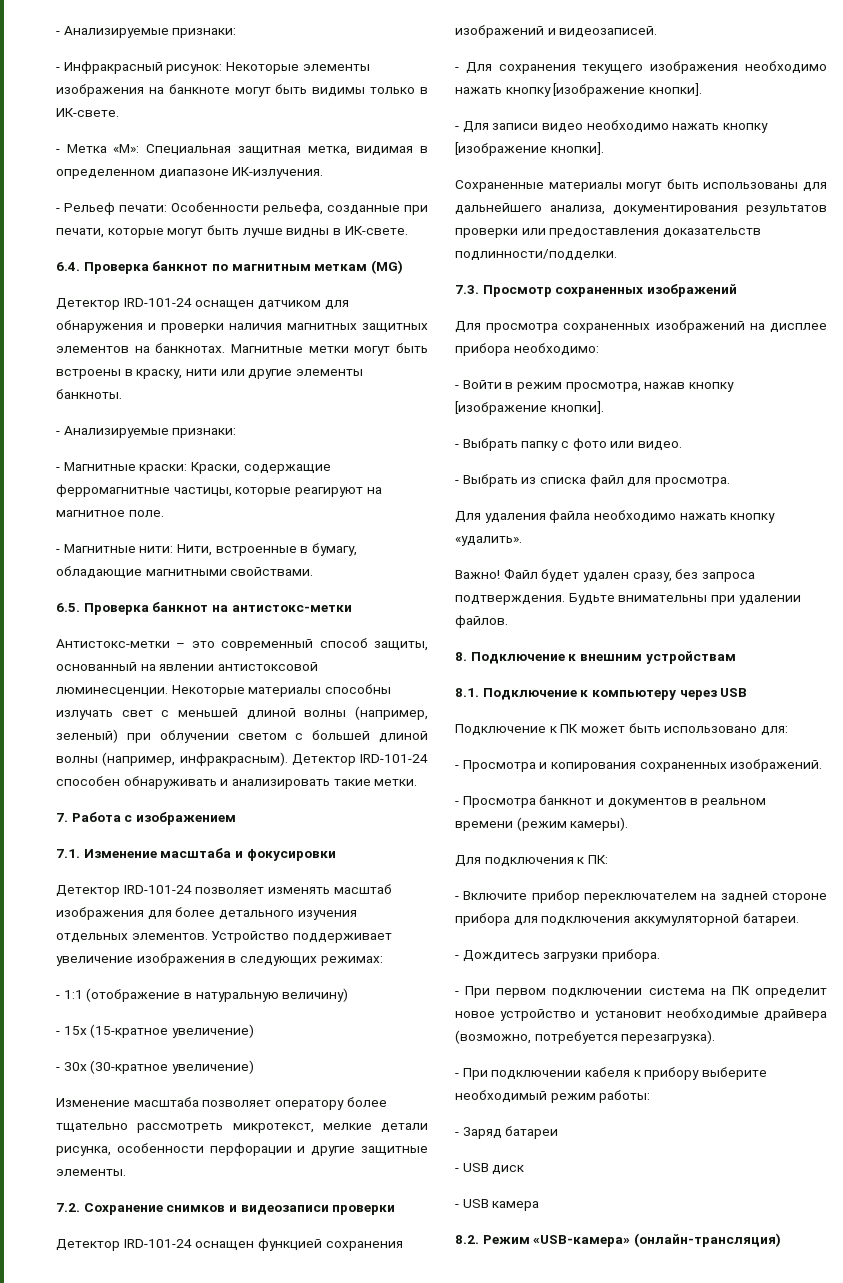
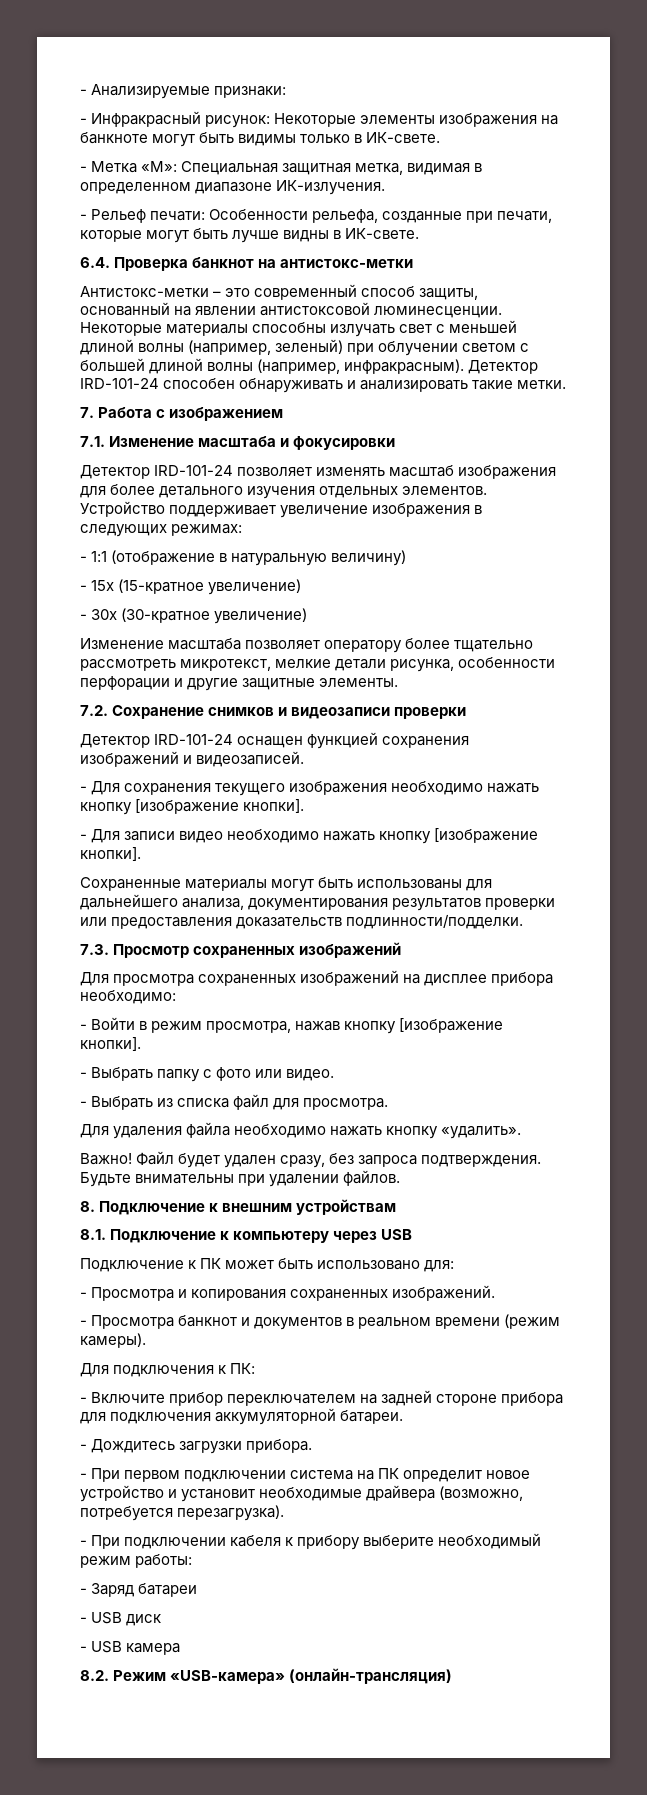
- 6.4. Проверка банкнот по магнитным меткам (MG)
- Детектор IRD-101-24 оснащен датчиком для обнаружения и проверки наличия магнитных защитных элементов на банкнотах. Магнитные метки могут быть встроены в краску, нити или другие элементы банкноты.
- - Анализируемые признаки:
- - Магнитные краски: Краски, содержащие ферромагнитные частицы, которые реагируют на магнитное поле.
- - Магнитные нити: Нити, встроенные в бумагу, обладающие магнитными свойствами.
- 6.5. Проверка банкнот на антистокс-метки
+ 6.4. Проверка банкнот на антистокс-метки

